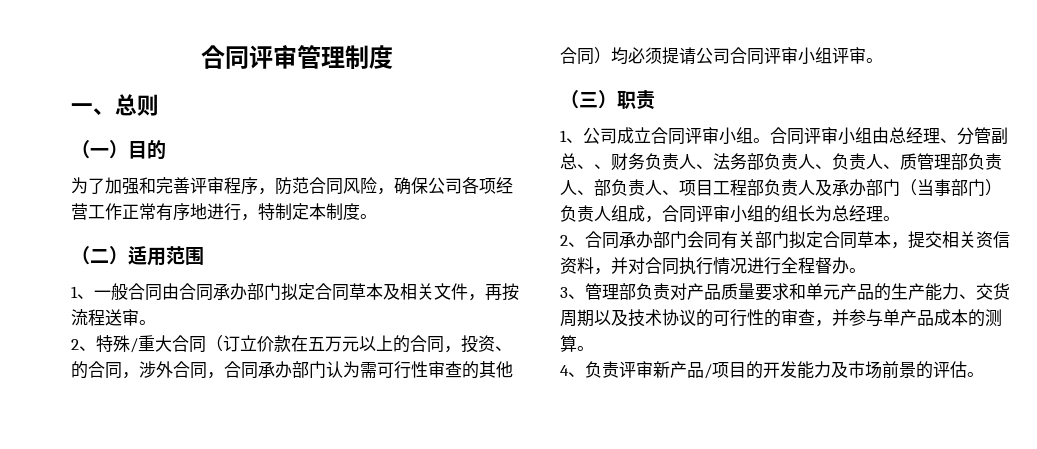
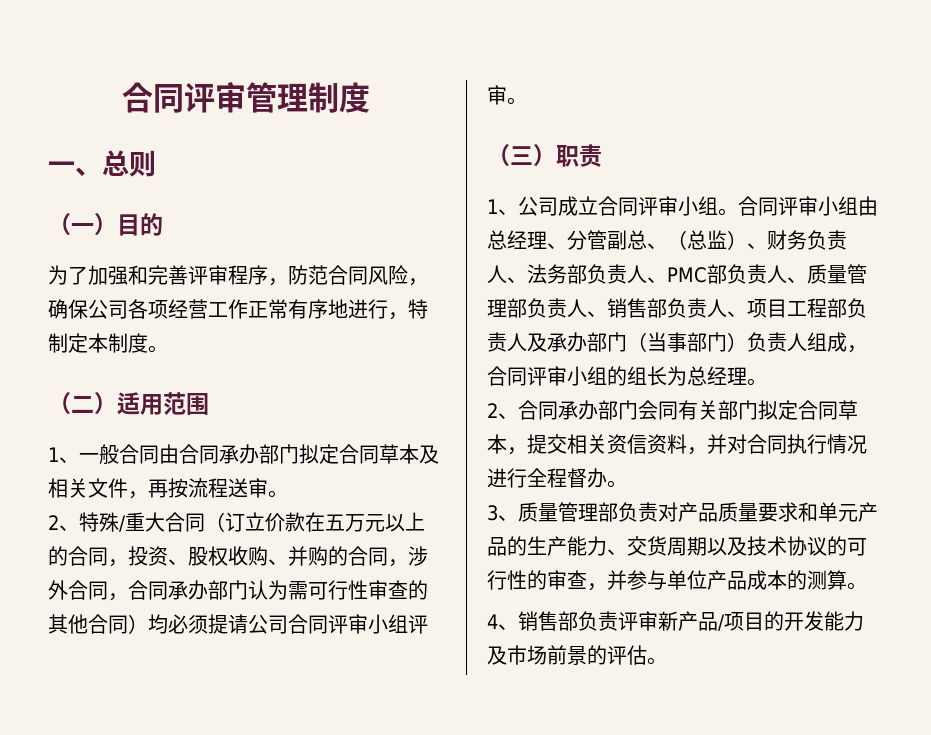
- 2、特殊/重大合同（订立价款在五万元以上的合同，投资、的合同，涉外合同，合同承办部门认为需可行性审查的其他合同）均必须提请公司合同评审小组评审。
+ 2、特殊/重大合同（订立价款在五万元以上的合同，投资、股权收购、并购的合同，涉外合同，合同承办部门认为需可行性审查的其他合同）均必须提请公司合同评审小组评审。
- 合同评审小组由总经理、分管副总、、财务负责人、法务部负责人、负责人、质管理部负责人、部负责人、项目工程部负责人及承办部门（当事部门）负责人组成，合同评审小组的组长为总经理。
+ 合同评审小组由总经理、分管副总、（总监）、财务负责人、法务部负责人、PMC部负责人、质量管理部负责人、销售部负责人、项目工程部负责人及承办部门（当事部门）负责人组成，合同评审小组的组长为总经理。
- 3、管理部负责对产品质量要求和单元产品的生产能力、交货周期以及技术协议的可行性的审查，并参与单产品成本的测算。
+ 3、质量管理部负责对产品质量要求和单元产品的生产能力、交货周期以及技术协议的可行性的审查，并参与单位产品成本的测算。
- 4、负责评审新产品/项目的开发能力及市场前景的评估。
+ 4、销售部负责评审新产品/项目的开发能力及市场前景的评估。

